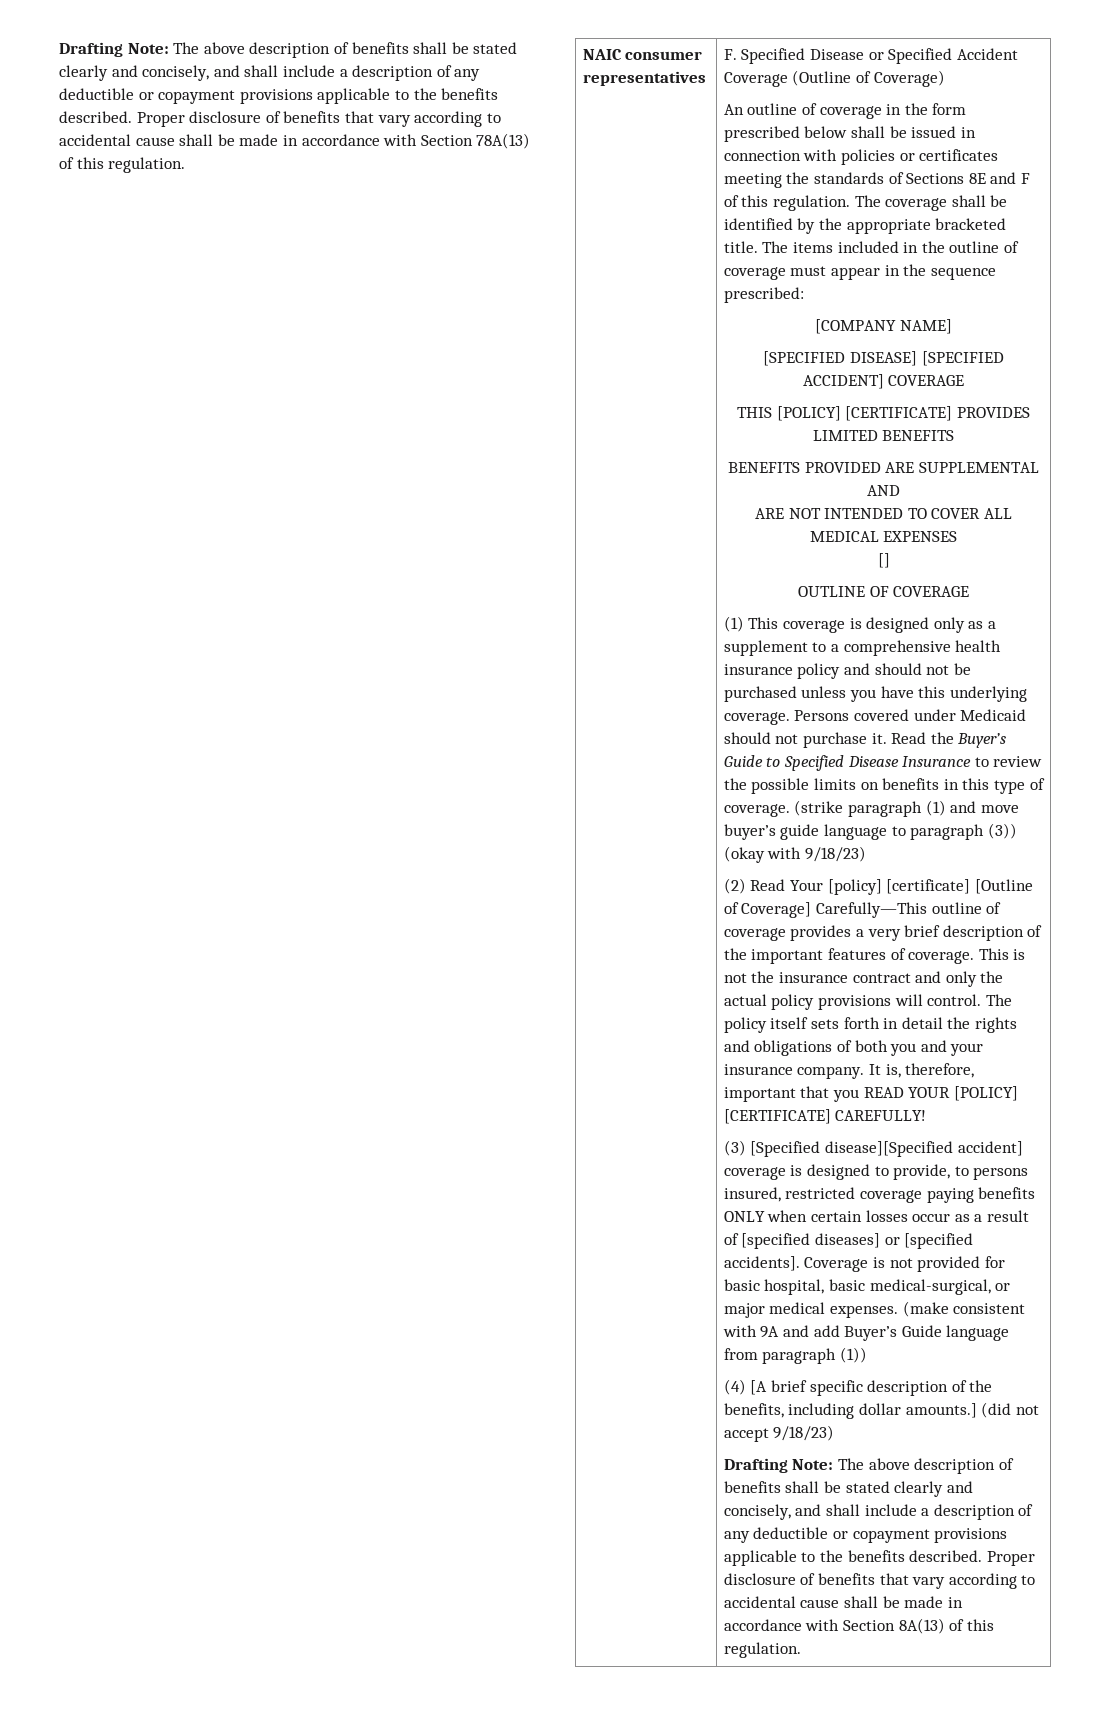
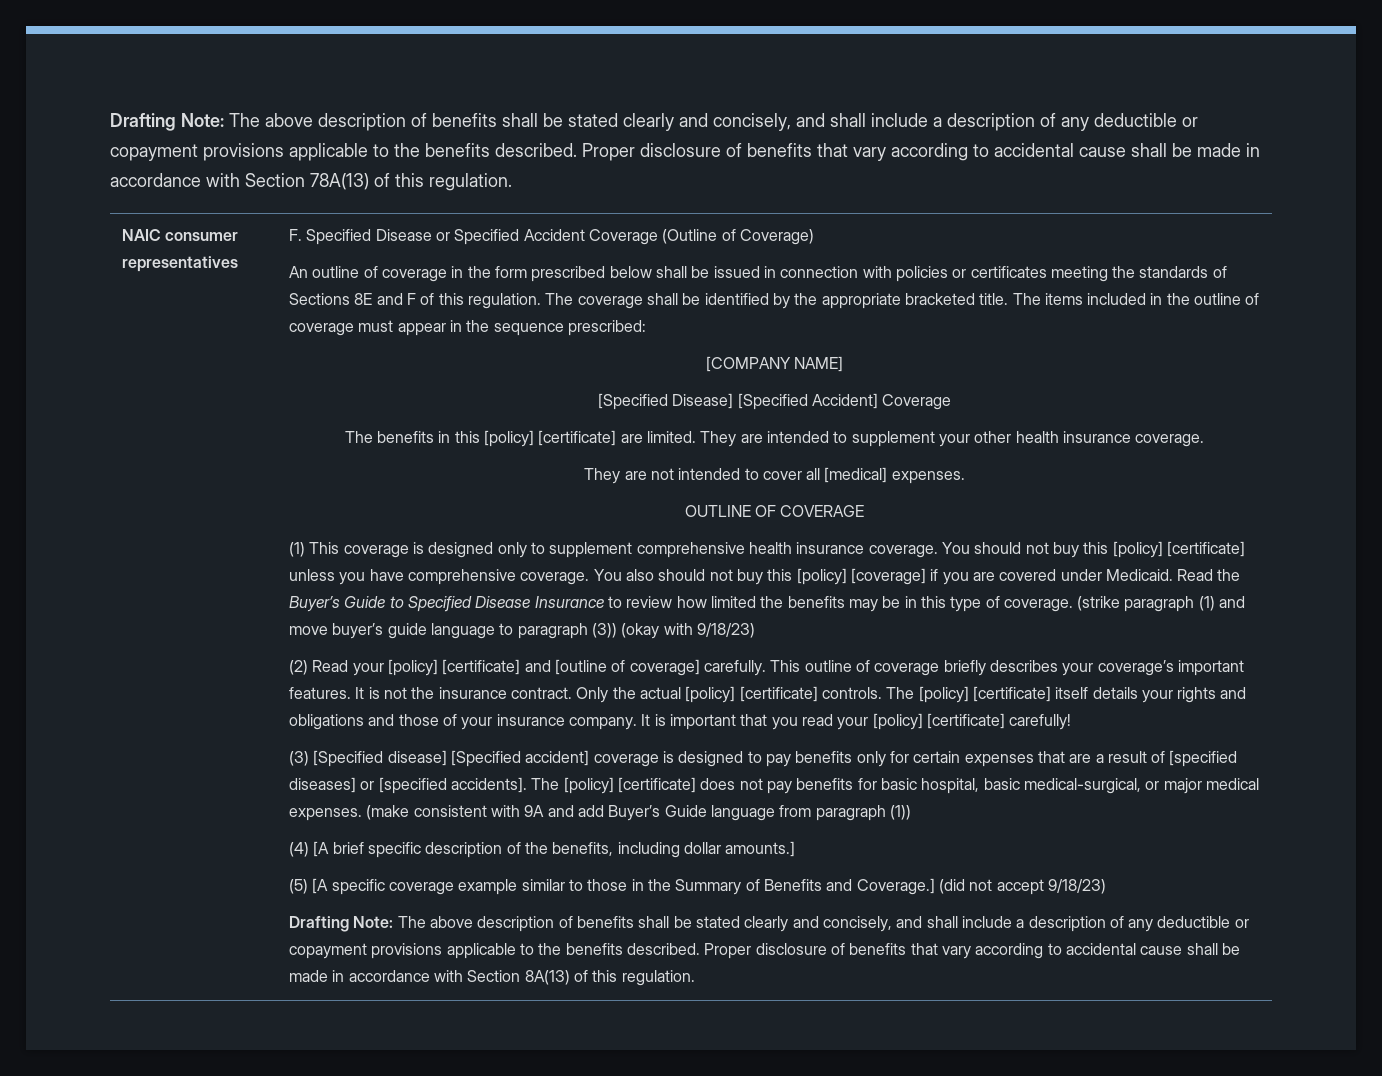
- [SPECIFIED DISEASE] [SPECIFIED ACCIDENT] COVERAGE
- THIS [POLICY] [CERTIFICATE] PROVIDES LIMITED BENEFITS
- BENEFITS PROVIDED ARE SUPPLEMENTAL AND
- ARE NOT INTENDED TO COVER ALL MEDICAL EXPENSES
- []
+ [Specified Disease] [Specified Accident] Coverage
+ The benefits in this [policy] [certificate] are limited. They are intended to supplement your other health insurance coverage.
+ They are not intended to cover all [medical] expenses.
- (1) This coverage is designed only as a supplement to a comprehensive health insurance policy and should not be purchased unless you have this underlying coverage. Persons covered under Medicaid should not purchase it.
+ (1) This coverage is designed only to supplement comprehensive health insurance coverage. You should not buy this [policy] [certificate] unless you have comprehensive coverage. You also should not buy this [policy] [coverage] if you are covered under Medicaid.
- Read the Buyer’s Guide to Specified Disease Insurance to review the possible limits on benefits in this type of coverage.
+ Read the Buyer’s Guide to Specified Disease Insurance to review how limited the benefits may be in this type of coverage.
- (2) Read Your [policy] [certificate] [Outline of Coverage] Carefully—This outline of coverage provides a very brief description of the important features of coverage. This is not the insurance contract and only the actual policy provisions will control. The policy itself sets forth in detail the rights and obligations of both you and your insurance company.
+ (2) Read your [policy] [certificate] and [outline of coverage] carefully. This outline of coverage briefly describes your coverage’s important features. It is not the insurance contract. Only the actual [policy] [certificate] controls. The [policy] [certificate] itself details your rights and obligations and those of your insurance company.
- It is, therefore, important that you READ YOUR [POLICY] [CERTIFICATE] CAREFULLY!
+ It is important that you read your [policy] [certificate] carefully!
- (3) [Specified disease][Specified accident] coverage is designed to provide, to persons insured, restricted coverage paying benefits ONLY when certain losses occur as a result of [specified diseases] or [specified accidents].
+ (3) [Specified disease] [Specified accident] coverage is designed to pay benefits only for certain expenses that are a result of [specified diseases] or [specified accidents].
- Coverage is not provided for basic hospital, basic medical-surgical, or major medical expenses.
+ The [policy] [certificate] does not pay benefits for basic hospital, basic medical-surgical, or major medical expenses.
- (4) [A brief specific description of the benefits, including dollar amounts.] (did not accept 9/18/23)
+ (4) [A brief specific description of the benefits, including dollar amounts.]
+ (5) [A specific coverage example similar to those in the Summary of Benefits and Coverage.] (did not accept 9/18/23)

